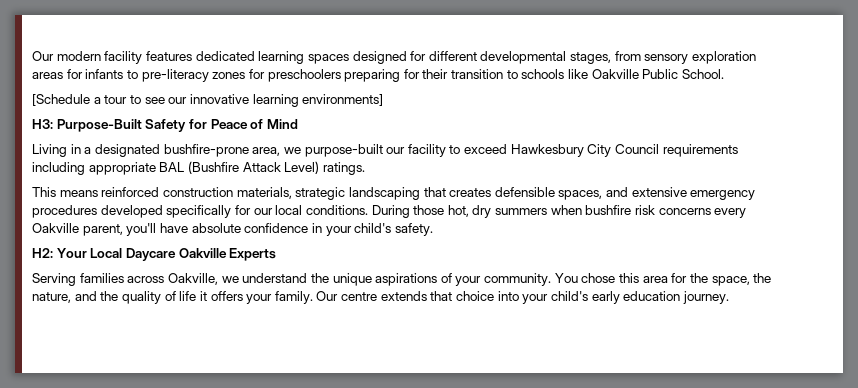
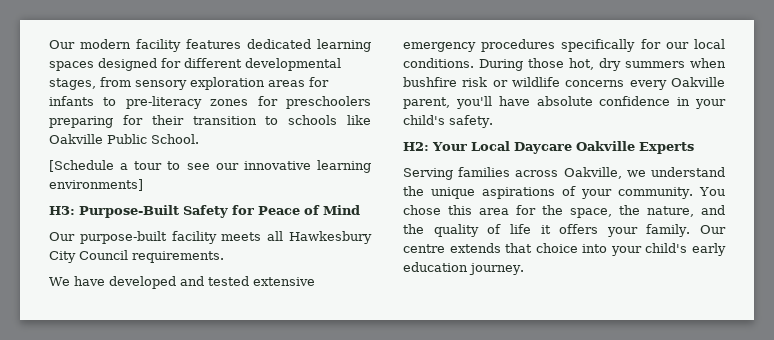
- Living in a designated bushfire-prone area, we purpose-built our facility to exceed Hawkesbury City Council requirements including appropriate BAL (Bushfire Attack Level) ratings.
- This means reinforced construction materials, strategic landscaping that creates defensible spaces, and extensive emergency procedures developed specifically for our local conditions.
+ Our purpose-built facility meets all Hawkesbury City Council requirements.
+ We have developed and tested extensive emergency procedures specifically for our local conditions.
- During those hot, dry summers when bushfire risk concerns every Oakville parent, you'll have absolute confidence in your child's safety.
+ During those hot, dry summers when bushfire risk or wildlife concerns every Oakville parent, you'll have absolute confidence in your child's safety.

